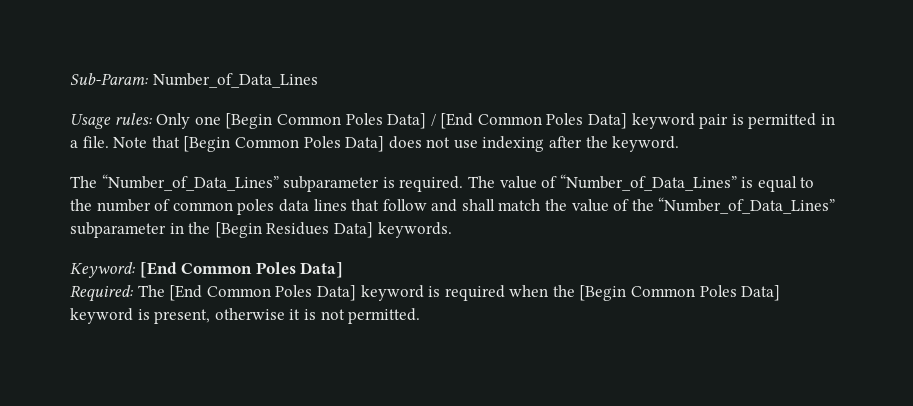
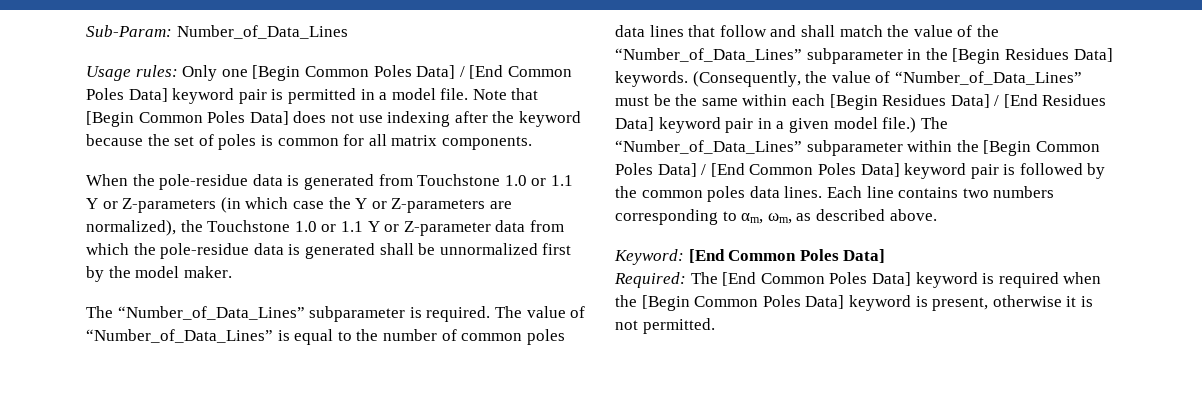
- Usage rules: Only one [Begin Common Poles Data] / [End Common Poles Data] keyword pair is permitted in a file.
+ Usage rules: Only one [Begin Common Poles Data] / [End Common Poles Data] keyword pair is permitted in a model file.
- Note that [Begin Common Poles Data] does not use indexing after the keyword.
+ Note that [Begin Common Poles Data] does not use indexing after the keyword because the set of poles is common for all matrix components.
+ When the pole-residue data is generated from Touchstone 1.0 or 1.1 Y or Z-parameters (in which case the Y or Z-parameters are normalized), the Touchstone 1.0 or 1.1 Y or Z-parameter data from which the pole-residue data is generated shall be unnormalized first by the model maker.
+ (Consequently, the value of “Number_of_Data_Lines” must be the same within each [Begin Residues Data] / [End Residues Data] keyword pair in a given model file.) The “Number_of_Data_Lines” subparameter within the [Begin Common Poles Data] / [End Common Poles Data] keyword pair is followed by the common poles data lines. Each line contains two numbers corresponding to αm, ωm, as described above.

